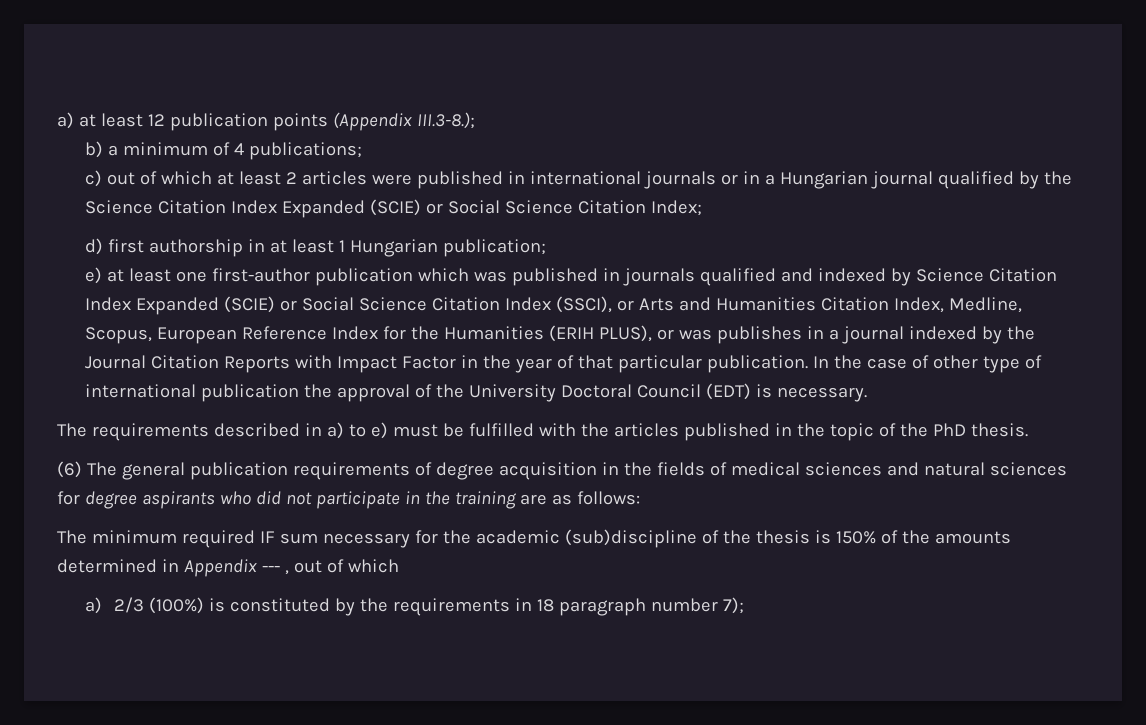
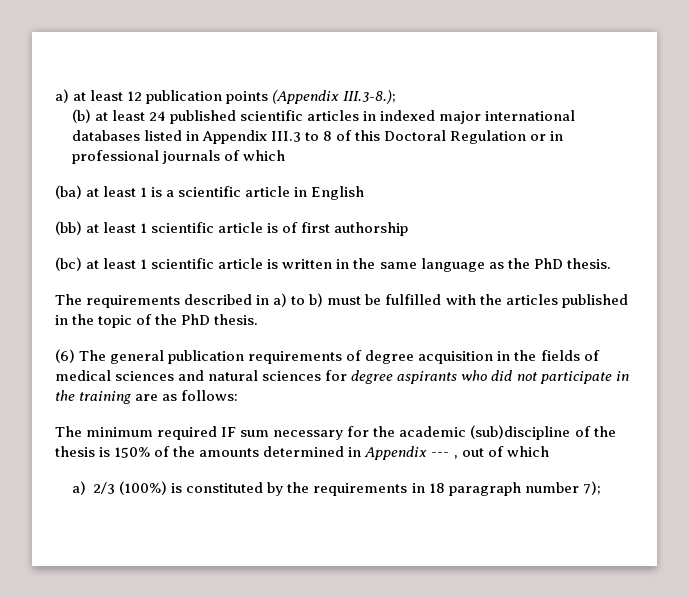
- b) a minimum of 4 publications;
- c) out of which at least 2 articles were published in international journals or in a Hungarian journal qualified by the Science Citation Index Expanded (SCIE) or Social Science Citation Index;
- d) first authorship in at least 1 Hungarian publication;
- e) at least one first-author publication which was published in journals qualified and indexed by Science Citation Index Expanded (SCIE) or Social Science Citation Index (SSCI), or Arts and Humanities Citation Index, Medline, Scopus, European Reference Index for the Humanities (ERIH PLUS), or was publishes in a journal indexed by the Journal Citation Reports with Impact Factor in the year of that particular publication. In the case of other type of international publication the approval of the University Doctoral Council (EDT) is necessary.
+ (b) at least 24 published scientific articles in indexed major international databases listed in Appendix III.3 to 8 of this Doctoral Regulation or in professional journals of which
+ (ba) at least 1 is a scientific article in English
+ (bb) at least 1 scientific article is of first authorship
+ (bc) at least 1 scientific article is written in the same language as the PhD thesis.
- The requirements described in a) to e) must be fulfilled with the articles published in the topic of the PhD thesis.
+ The requirements described in a) to b) must be fulfilled with the articles published in the topic of the PhD thesis.

